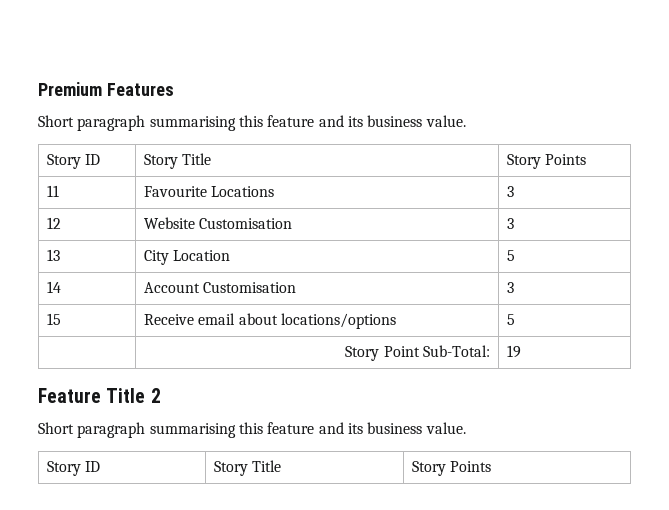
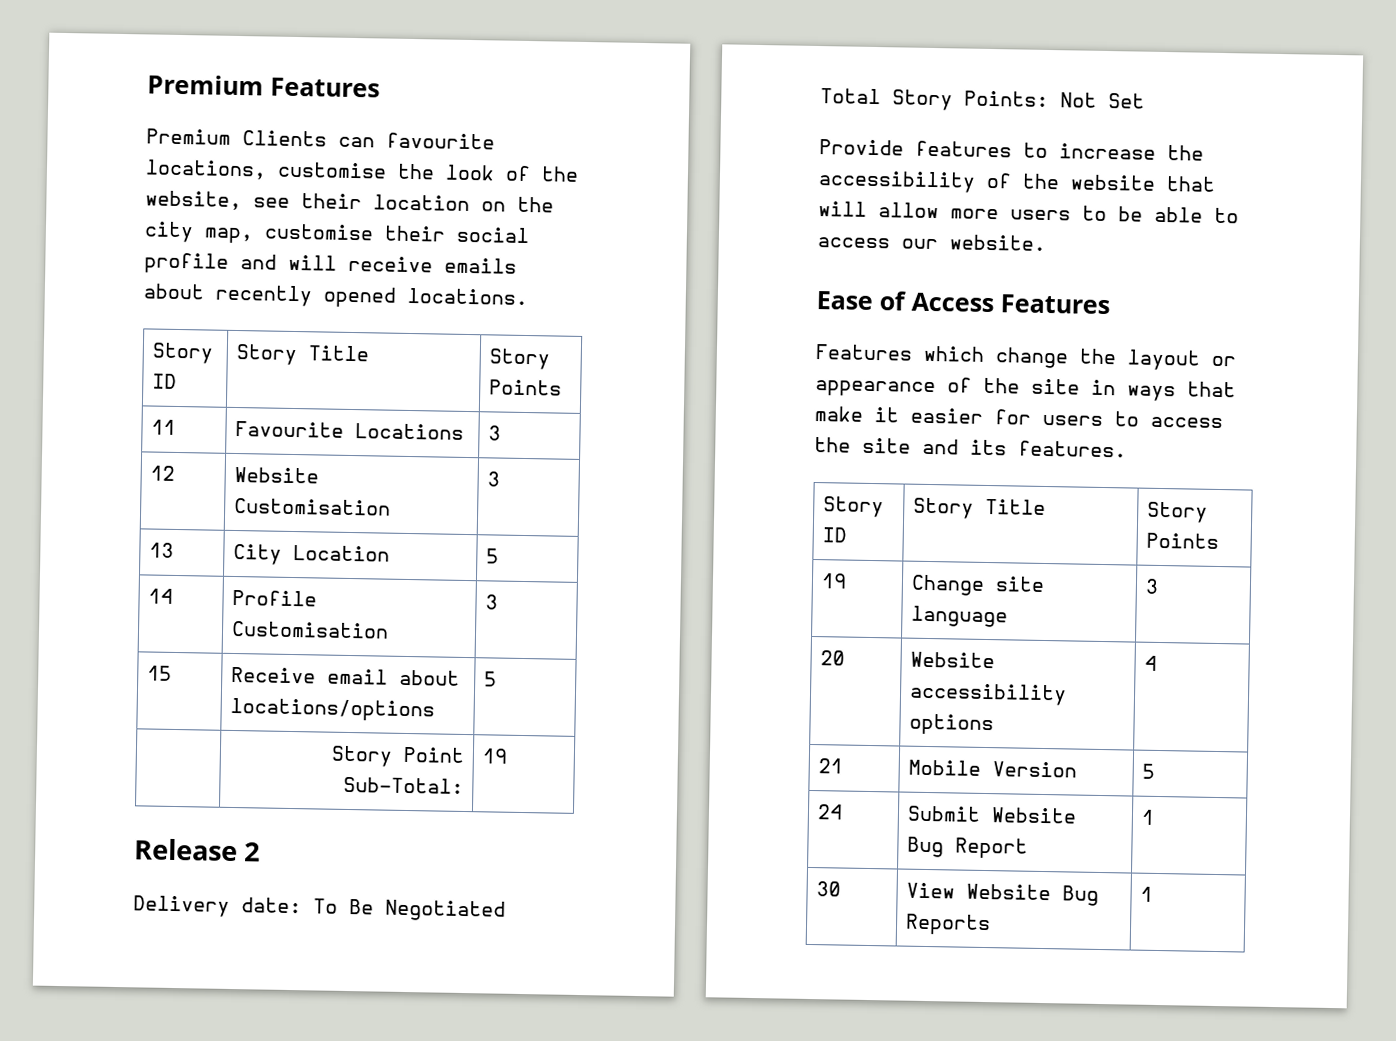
  Premium Features
- Short paragraph summarising this feature and its business value.
+ Premium Clients can favourite locations, customise the look of the website, see their location on the city map, customise their social profile and will receive emails about recently opened locations.
- 14 | Account Customisation | 3
+ 14 | Profile Customisation | 3
- Feature Title 2
- Short paragraph summarising this feature and its business value.
+ Release 2
+ Delivery date: To Be Negotiated Total Story Points: Not Set
+ Provide features to increase the accessibility of the website that will allow more users to be able to access our website.
+ Ease of Access Features
+ Features which change the layout or appearance of the site in ways that make it easier for users to access the site and its features.
  Story ID | Story Title | Story Points
+ 19 | Change site language | 3
+ 20 | Website accessibility options | 4
+ 21 | Mobile Version | 5
+ 24 | Submit Website Bug Report | 1
+ 30 | View Website Bug Reports | 1

